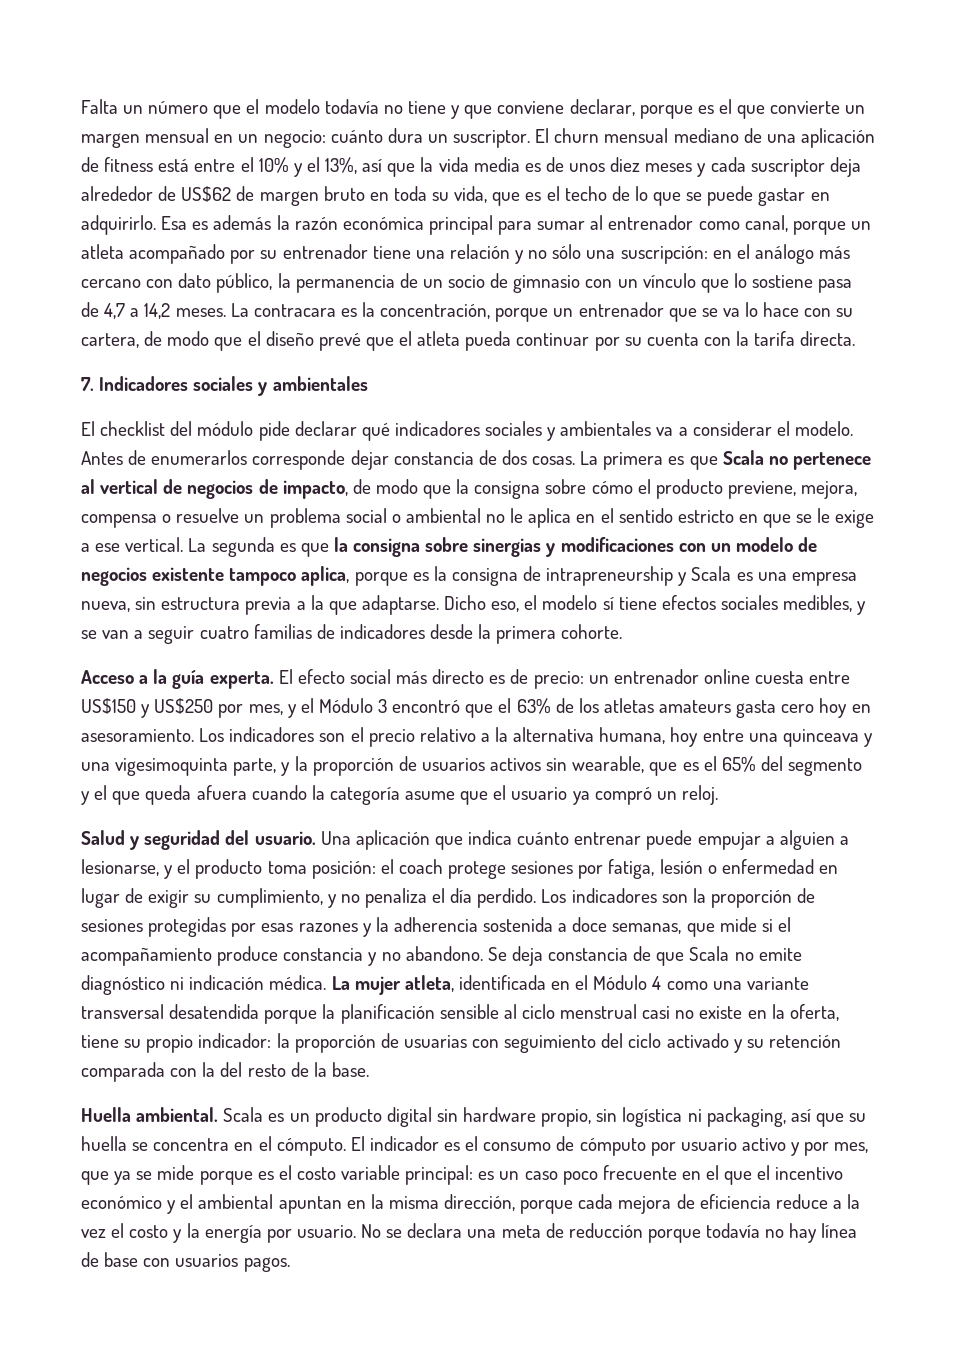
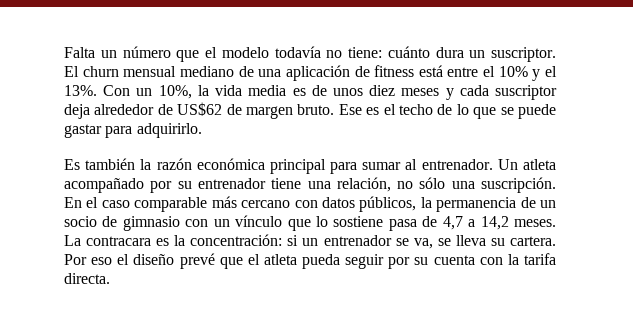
- Falta un número que el modelo todavía no tiene y que conviene declarar, porque es el que convierte un margen mensual en un negocio: cuánto dura un suscriptor.
+ Falta un número que el modelo todavía no tiene: cuánto dura un suscriptor.
- El churn mensual mediano de una aplicación de fitness está entre el 10% y el 13%, así que la vida media es de unos diez meses y cada suscriptor deja alrededor de US$62 de margen bruto en toda su vida, que es el techo de lo que se puede gastar en adquirirlo. Esa es además la razón económica principal para sumar al entrenador como canal, porque un atleta acompañado por su entrenador tiene una relación y no sólo una suscripción: en el análogo más cercano con dato público, la permanencia de un socio de gimnasio con un vínculo que lo sostiene pasa de 4,7 a 14,2 meses.
+ El churn mensual mediano de una aplicación de fitness está entre el 10% y el 13%. Con un 10%, la vida media es de unos diez meses y cada suscriptor deja alrededor de US$62 de margen bruto. Ese es el techo de lo que se puede gastar para adquirirlo.
+ Es también la razón económica principal para sumar al entrenador. Un atleta acompañado por su entrenador tiene una relación, no sólo una suscripción. En el caso comparable más cercano con datos públicos, la permanencia de un socio de gimnasio con un vínculo que lo sostiene pasa de 4,7 a 14,2 meses.
- La contracara es la concentración, porque un entrenador que se va lo hace con su cartera, de modo que el diseño prevé que el atleta pueda continuar por su cuenta con la tarifa directa.
+ La contracara es la concentración: si un entrenador se va, se lleva su cartera. Por eso el diseño prevé que el atleta pueda seguir por su cuenta con la tarifa directa.
- 7. Indicadores sociales y ambientales
- El checklist del módulo pide declarar qué indicadores sociales y ambientales va a considerar el modelo. Antes de enumerarlos corresponde dejar constancia de dos cosas. La primera es que Scala no pertenece al vertical de negocios de impacto, de modo que la consigna sobre cómo el producto previene, mejora, compensa o resuelve un problema social o ambiental no le aplica en el sentido estricto en que se le exige a ese vertical. La segunda es que la consigna sobre sinergias y modificaciones con un modelo de negocios existente tampoco aplica, porque es la consigna de intrapreneurship y Scala es una empresa nueva, sin estructura previa a la que adaptarse. Dicho eso, el modelo sí tiene efectos sociales medibles, y se van a seguir cuatro familias de indicadores desde la primera cohorte.
- Acceso a la guía experta. El efecto social más directo es de precio: un entrenador online cuesta entre US$150 y US$250 por mes, y el Módulo 3 encontró que el 63% de los atletas amateurs gasta cero hoy en asesoramiento. Los indicadores son el precio relativo a la alternativa humana, hoy entre una quinceava y una vigesimoquinta parte, y la proporción de usuarios activos sin wearable, que es el 65% del segmento y el que queda afuera cuando la categoría asume que el usuario ya compró un reloj.
- Salud y seguridad del usuario. Una aplicación que indica cuánto entrenar puede empujar a alguien a lesionarse, y el producto toma posición: el coach protege sesiones por fatiga, lesión o enfermedad en lugar de exigir su cumplimiento, y no penaliza el día perdido. Los indicadores son la proporción de sesiones protegidas por esas razones y la adherencia sostenida a doce semanas, que mide si el acompañamiento produce constancia y no abandono. Se deja constancia de que Scala no emite diagnóstico ni indicación médica. La mujer atleta, identificada en el Módulo 4 como una variante transversal desatendida porque la planificación sensible al ciclo menstrual casi no existe en la oferta, tiene su propio indicador: la proporción de usuarias con seguimiento del ciclo activado y su retención comparada con la del resto de la base.
- Huella ambiental. Scala es un producto digital sin hardware propio, sin logística ni packaging, así que su huella se concentra en el cómputo. El indicador es el consumo de cómputo por usuario activo y por mes, que ya se mide porque es el costo variable principal: es un caso poco frecuente en el que el incentivo económico y el ambiental apuntan en la misma dirección, porque cada mejora de eficiencia reduce a la vez el costo y la energía por usuario. No se declara una meta de reducción porque todavía no hay línea de base con usuarios pagos.

